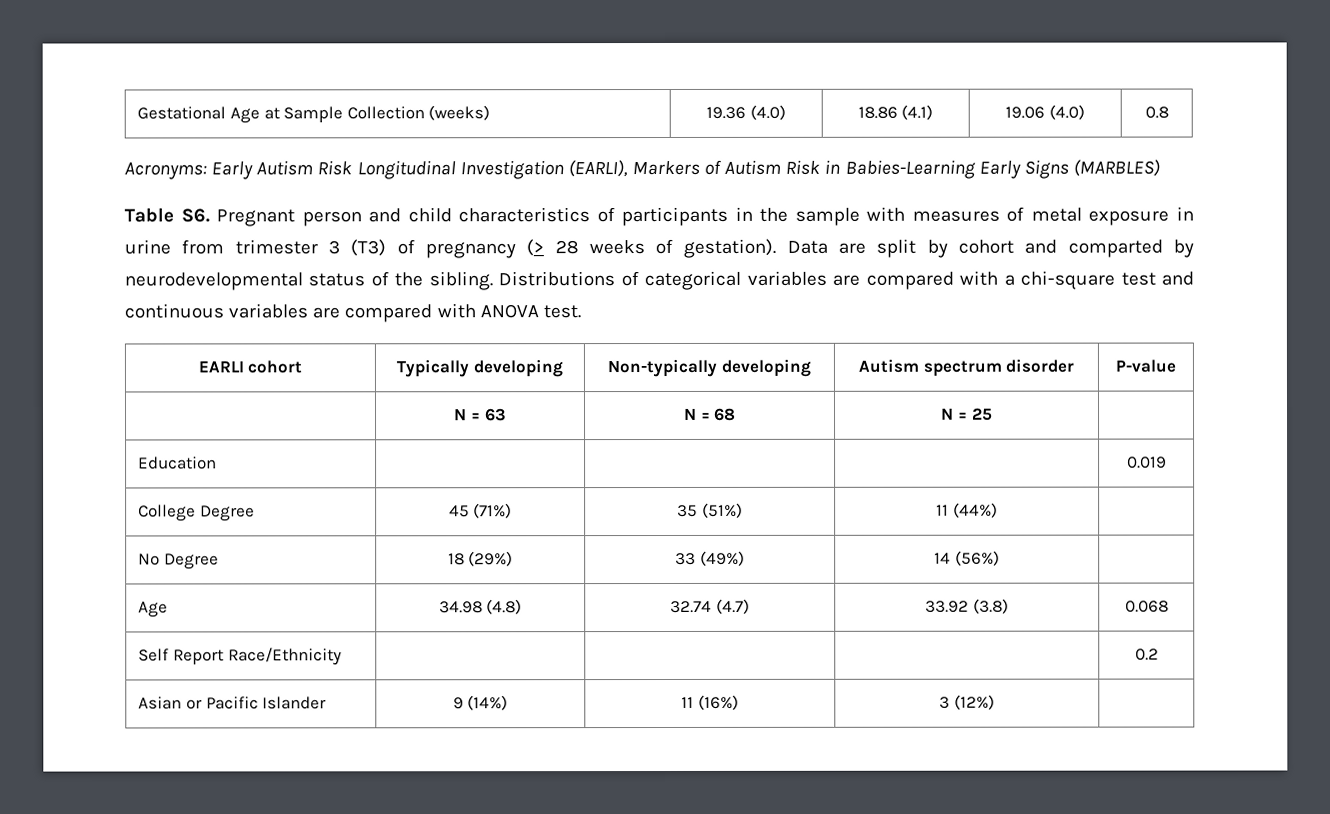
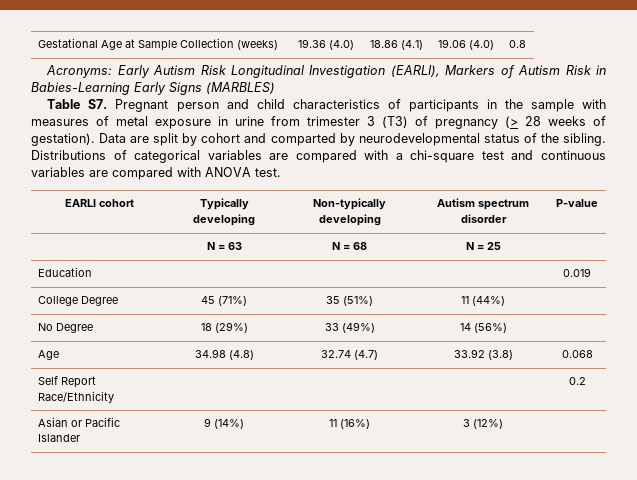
- Table S6. Pregnant person and child characteristics of participants in the sample with measures of metal exposure in urine from trimester 3 (T3) of pregnancy (> 28 weeks of gestation).
+ Table S7. Pregnant person and child characteristics of participants in the sample with measures of metal exposure in urine from trimester 3 (T3) of pregnancy (> 28 weeks of gestation).

